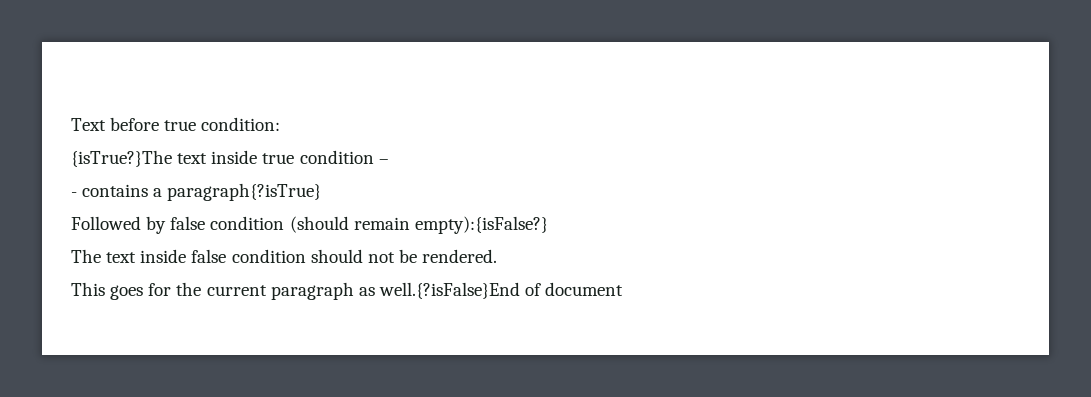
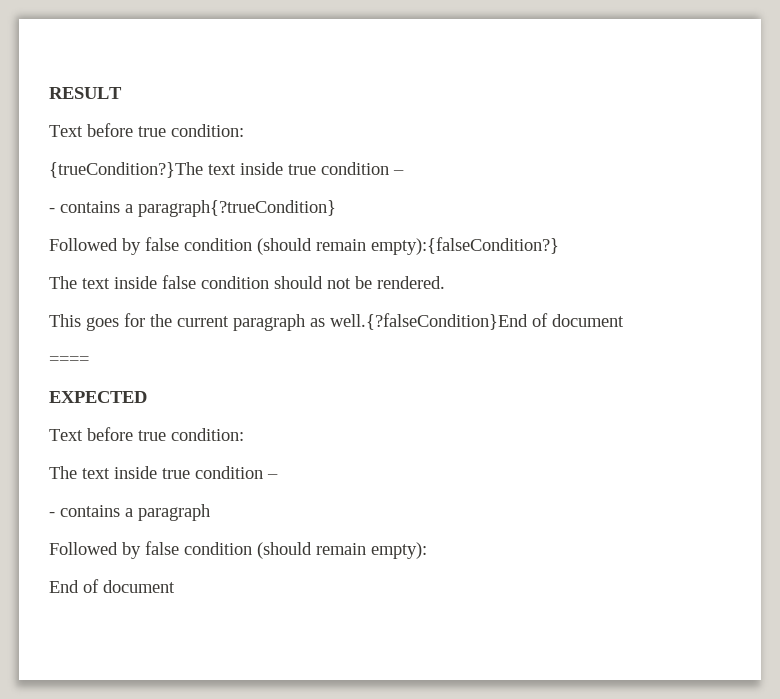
+ RESULT
  Text before true condition:
- {isTrue?}The text inside true condition –
- - contains a paragraph{?isTrue}
- Followed by false condition (should remain empty):{isFalse?}
+ {trueCondition?}The text inside true condition –
+ - contains a paragraph{?trueCondition}
+ Followed by false condition (should remain empty):{falseCondition?}
- This goes for the current paragraph as well.{?isFalse}End of document
+ This goes for the current paragraph as well.{?falseCondition}End of document
+ ====
+ EXPECTED
+ Text before true condition:
+ The text inside true condition –
+ - contains a paragraph
+ Followed by false condition (should remain empty):
+ End of document

